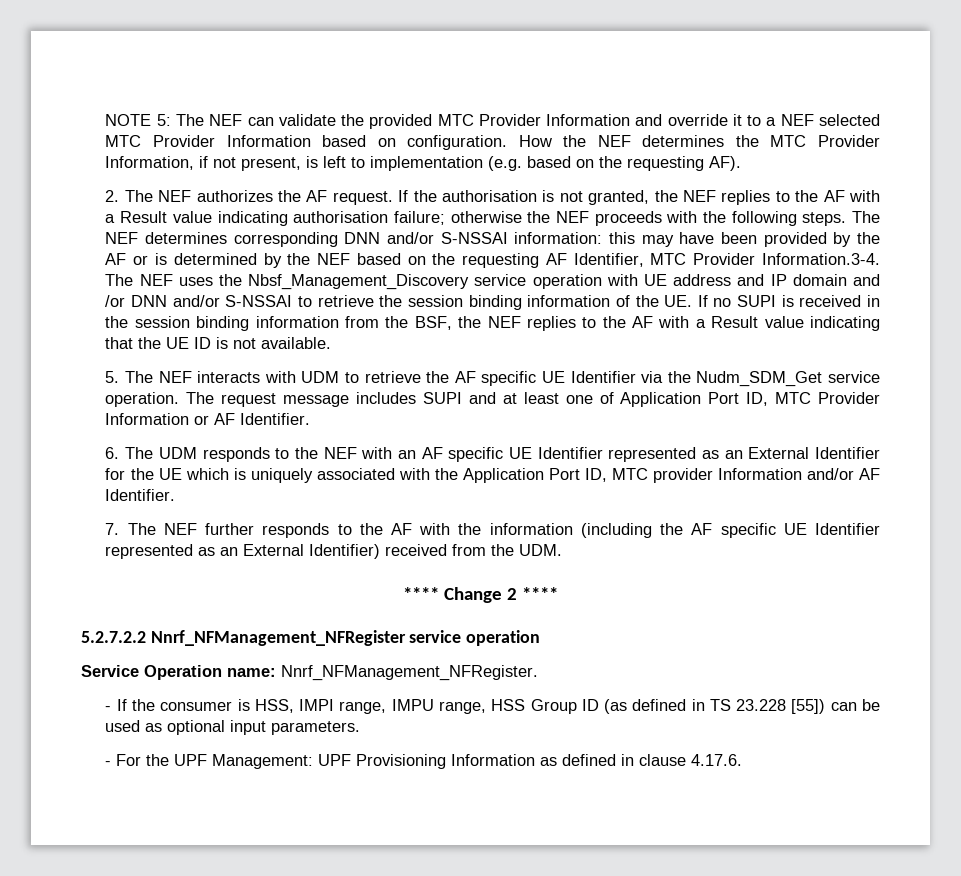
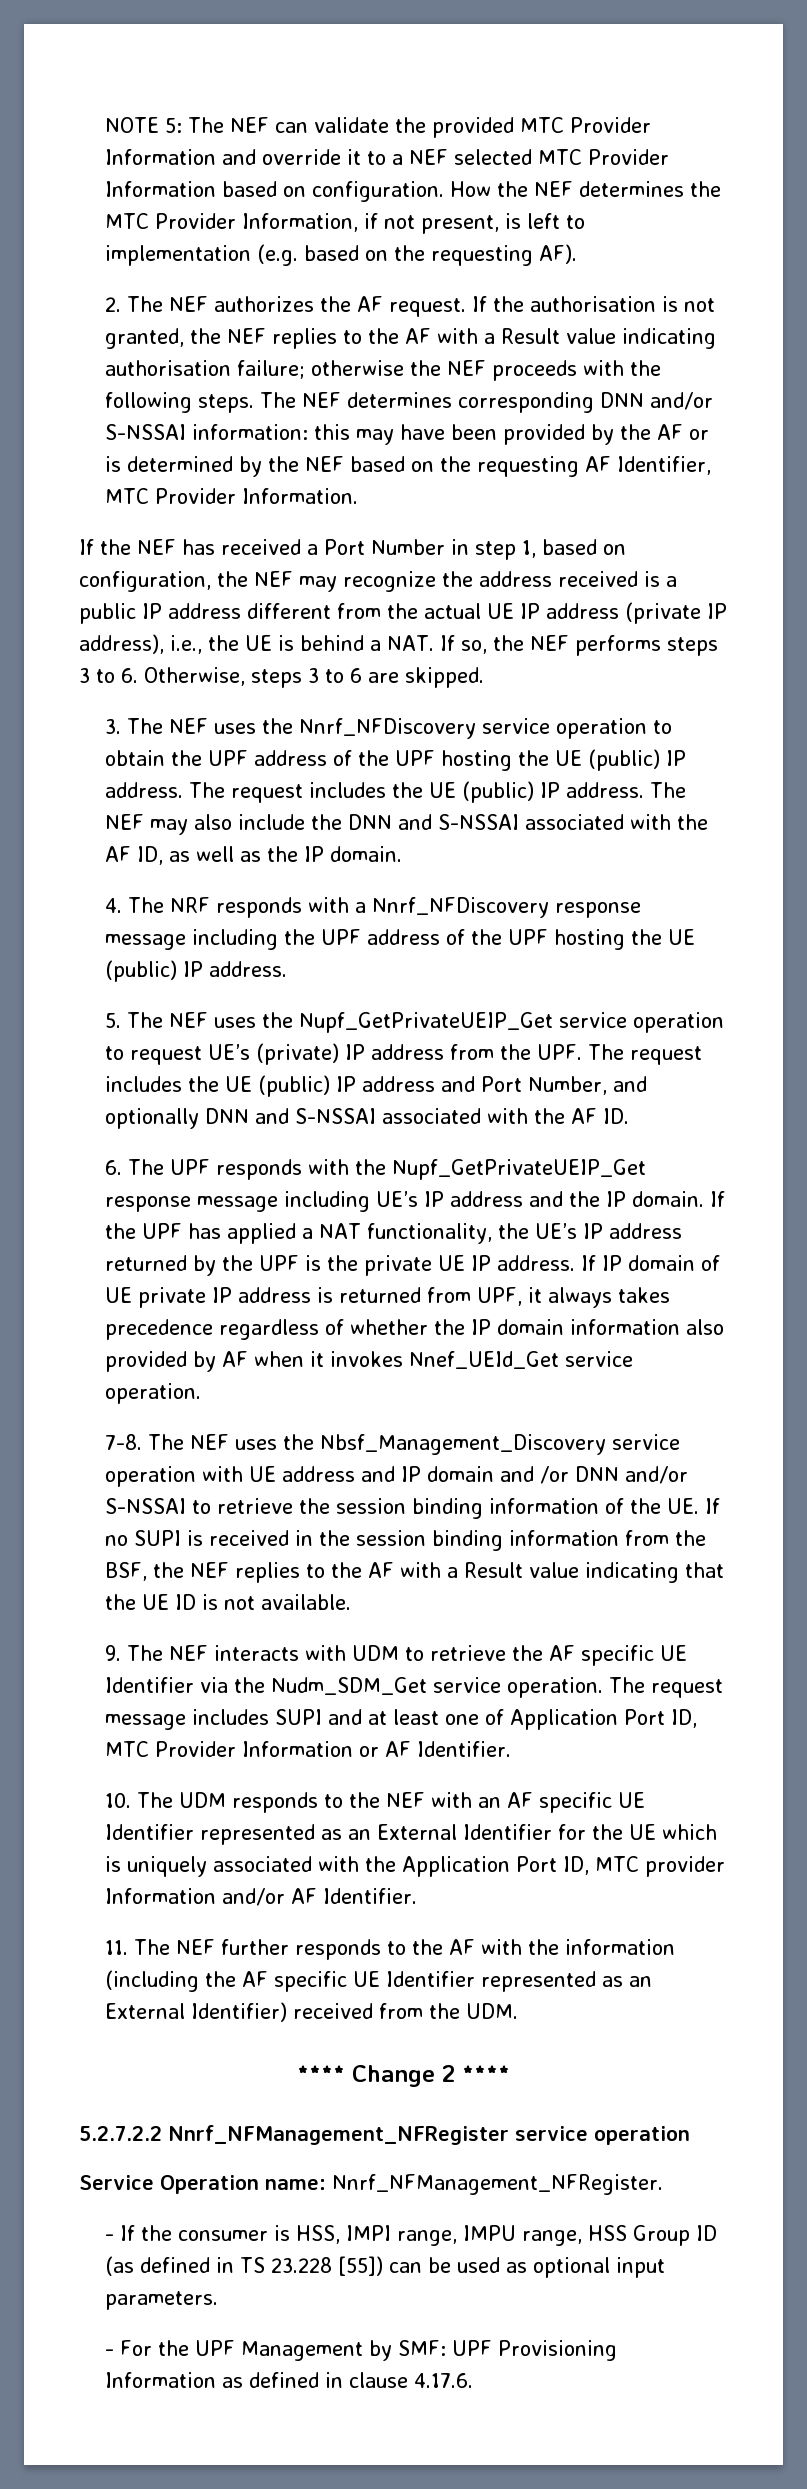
- this may have been provided by the AF or is determined by the NEF based on the requesting AF Identifier, MTC Provider Information.3-4. The NEF uses the Nbsf_Management_Discovery service operation with UE address and IP domain and /or DNN and/or S-NSSAI to retrieve the session binding information of the UE. If no SUPI is received in the session binding information from the BSF, the NEF replies to the AF with a Result value indicating that the UE ID is not available.
+ this may have been provided by the AF or is determined by the NEF based on the requesting AF Identifier, MTC Provider Information.
+ If the NEF has received a Port Number in step 1, based on configuration, the NEF may recognize the address received is a public IP address different from the actual UE IP address (private IP address), i.e., the UE is behind a NAT. If so, the NEF performs steps 3 to 6. Otherwise, steps 3 to 6 are skipped.
+ 3. The NEF uses the Nnrf_NFDiscovery service operation to obtain the UPF address of the UPF hosting the UE (public) IP address. The request includes the UE (public) IP address. The NEF may also include the DNN and S-NSSAI associated with the AF ID, as well as the IP domain.
+ 4. The NRF responds with a Nnrf_NFDiscovery response message including the UPF address of the UPF hosting the UE (public) IP address.
+ 5. The NEF uses the Nupf_GetPrivateUEIP_Get service operation to request UE’s (private) IP address from the UPF. The request includes the UE (public) IP address and Port Number, and optionally DNN and S-NSSAI associated with the AF ID.
+ 6. The UPF responds with the Nupf_GetPrivateUEIP_Get response message including UE’s IP address and the IP domain. If the UPF has applied a NAT functionality, the UE’s IP address returned by the UPF is the private UE IP address. If IP domain of UE private IP address is returned from UPF, it always takes precedence regardless of whether the IP domain information also provided by AF when it invokes Nnef_UEId_Get service operation.
+ 7-8. The NEF uses the Nbsf_Management_Discovery service operation with UE address and IP domain and /or DNN and/or S-NSSAI to retrieve the session binding information of the UE. If no SUPI is received in the session binding information from the BSF, the NEF replies to the AF with a Result value indicating that the UE ID is not available.
- 5. The NEF interacts with UDM to retrieve the AF specific UE Identifier via the Nudm_SDM_Get service operation.
+ 9. The NEF interacts with UDM to retrieve the AF specific UE Identifier via the Nudm_SDM_Get service operation.
- 6. The UDM responds to the NEF with an AF specific UE Identifier represented as an External Identifier for the UE which is uniquely associated with the Application Port ID, MTC provider Information and/or AF Identifier.
+ 10. The UDM responds to the NEF with an AF specific UE Identifier represented as an External Identifier for the UE which is uniquely associated with the Application Port ID, MTC provider Information and/or AF Identifier.
- 7. The NEF further responds to the AF with the information (including the AF specific UE Identifier represented as an External Identifier) received from the UDM.
+ 11. The NEF further responds to the AF with the information (including the AF specific UE Identifier represented as an External Identifier) received from the UDM.
- - For the UPF Management: UPF Provisioning Information as defined in clause 4.17.6.
+ - For the UPF Management by SMF: UPF Provisioning Information as defined in clause 4.17.6.

